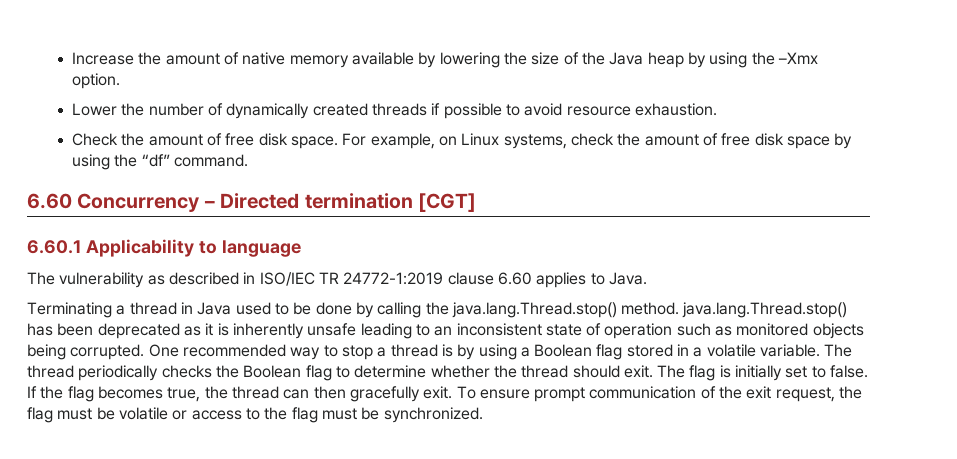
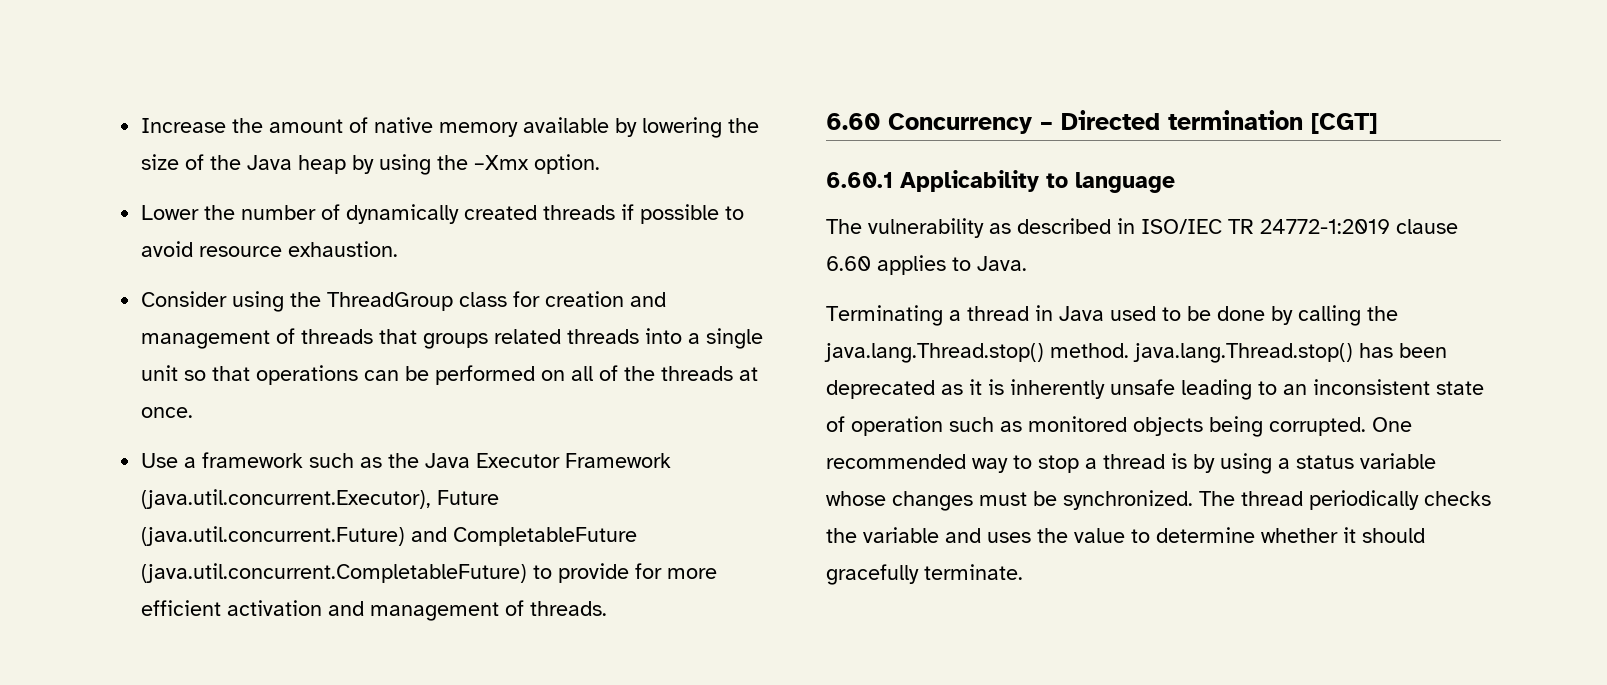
- Check the amount of free disk space. For example, on Linux systems, check the amount of free disk space by using the “df” command.
+ Consider using the ThreadGroup class for creation and management of threads that groups related threads into a single unit so that operations can be performed on all of the threads at once.
+ Use a framework such as the Java Executor Framework (java.util.concurrent.Executor), Future (java.util.concurrent.Future) and CompletableFuture (java.util.concurrent.CompletableFuture) to provide for more efficient activation and management of threads.
- One recommended way to stop a thread is by using a Boolean flag stored in a volatile variable.
+ One recommended way to stop a thread is by using a status variable whose changes must be synchronized.
- The thread periodically checks the Boolean flag to determine whether the thread should exit. The flag is initially set to false. If the flag becomes true, the thread can then gracefully exit. To ensure prompt communication of the exit request, the flag must be volatile or access to the flag must be synchronized.
+ The thread periodically checks the variable and uses the value to determine whether it should gracefully terminate.

